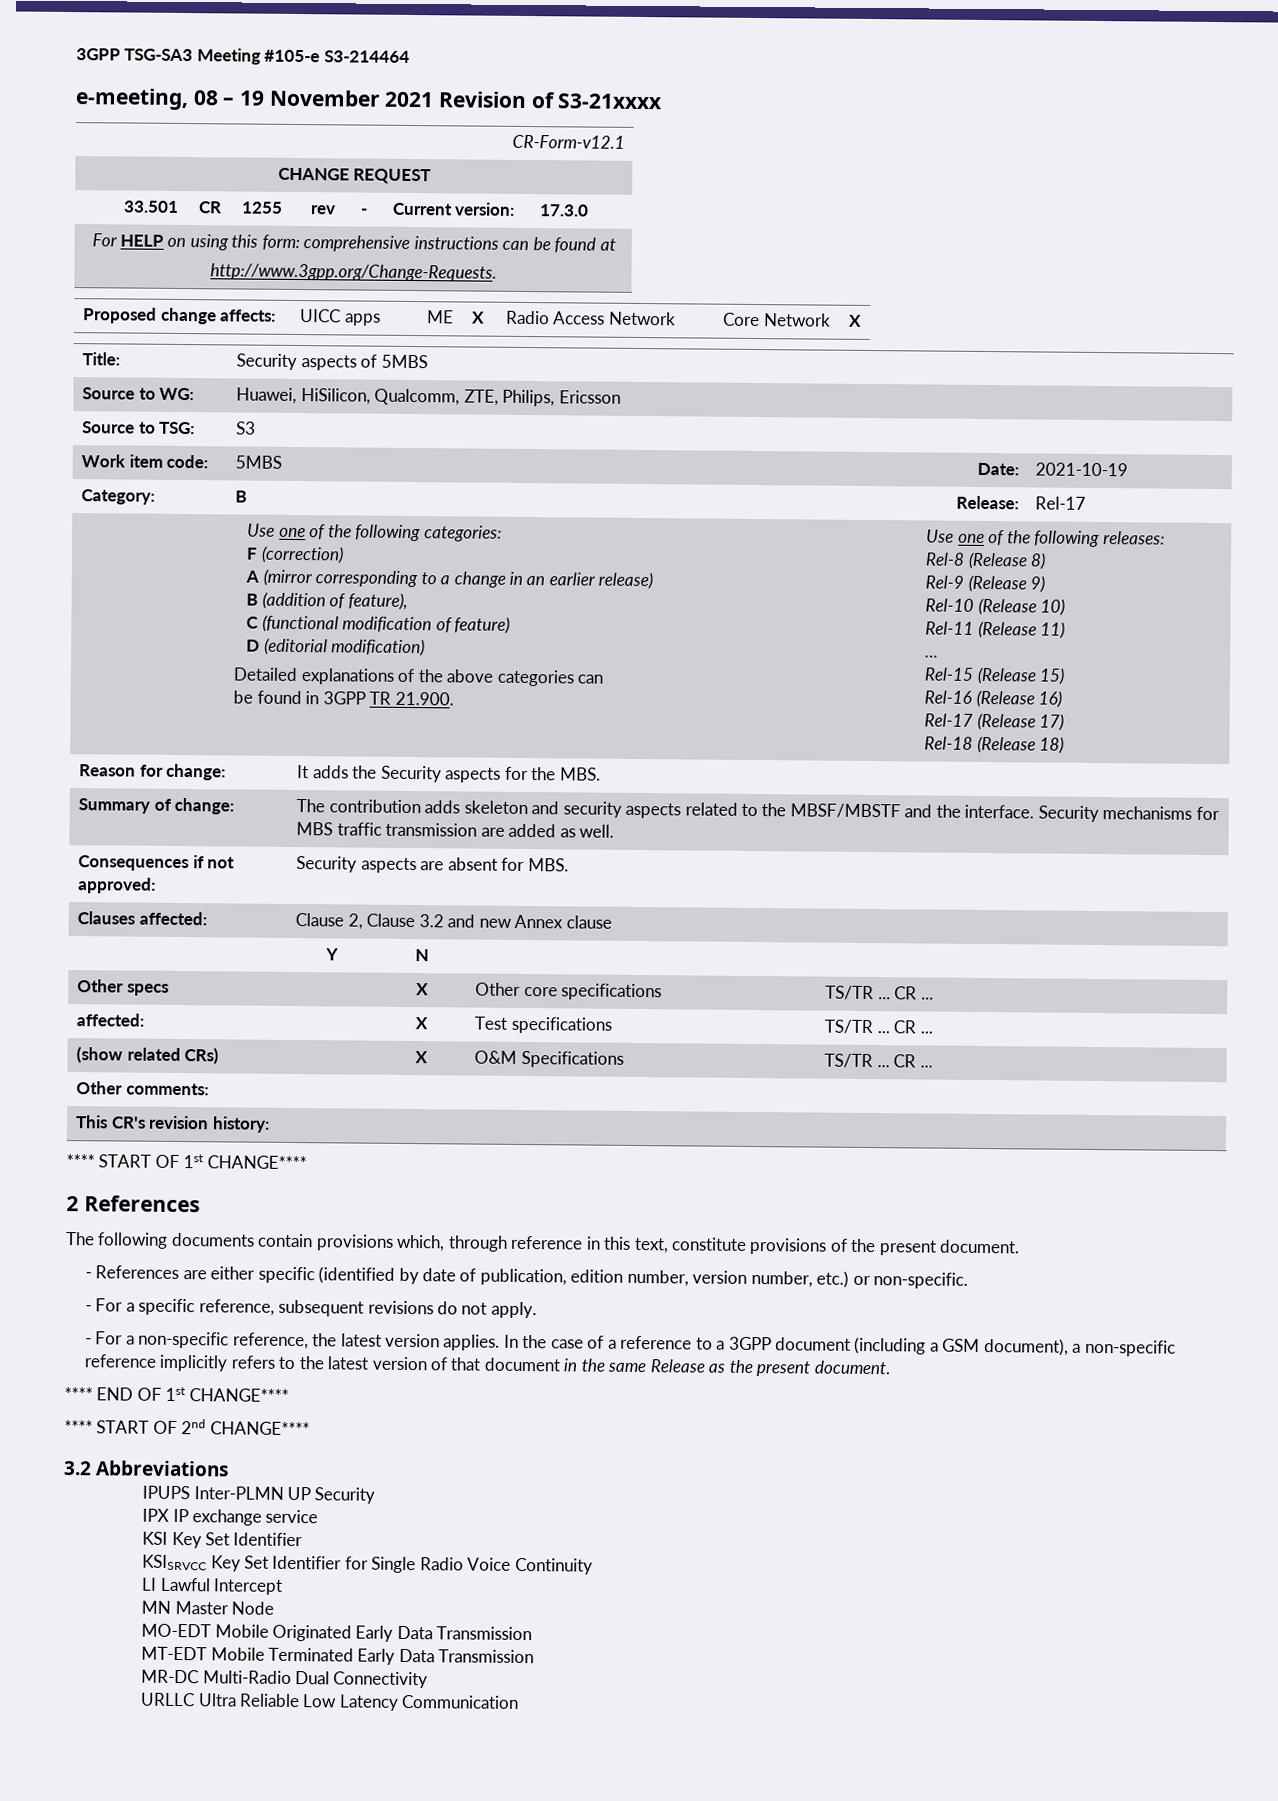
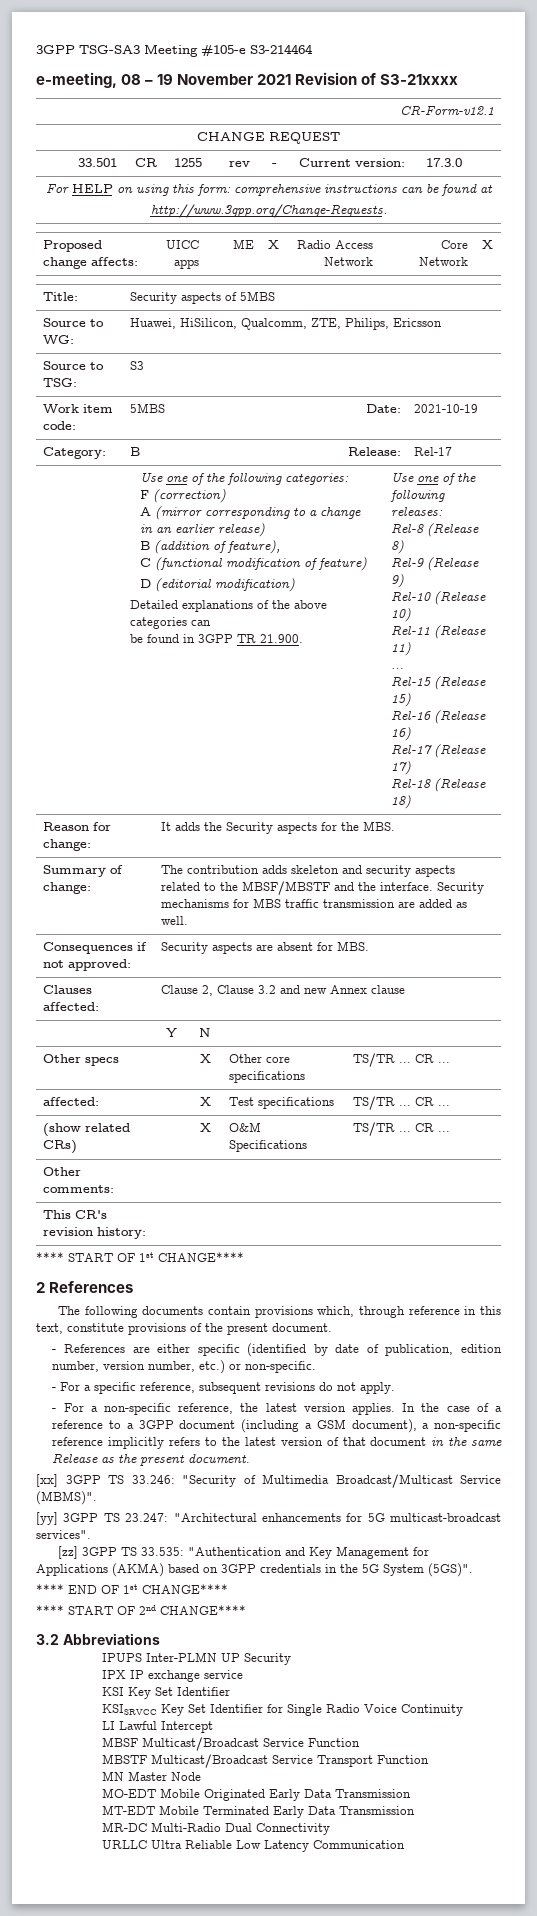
+ [xx] 3GPP TS 33.246: "Security of Multimedia Broadcast/Multicast Service (MBMS)".
+ [yy] 3GPP TS 23.247: "Architectural enhancements for 5G multicast-broadcast services".
+ [zz] 3GPP TS 33.535: "Authentication and Key Management for Applications (AKMA) based on 3GPP credentials in the 5G System (5GS)".
+ MBSF Multicast/Broadcast Service Function
+ MBSTF Multicast/Broadcast Service Transport Function

